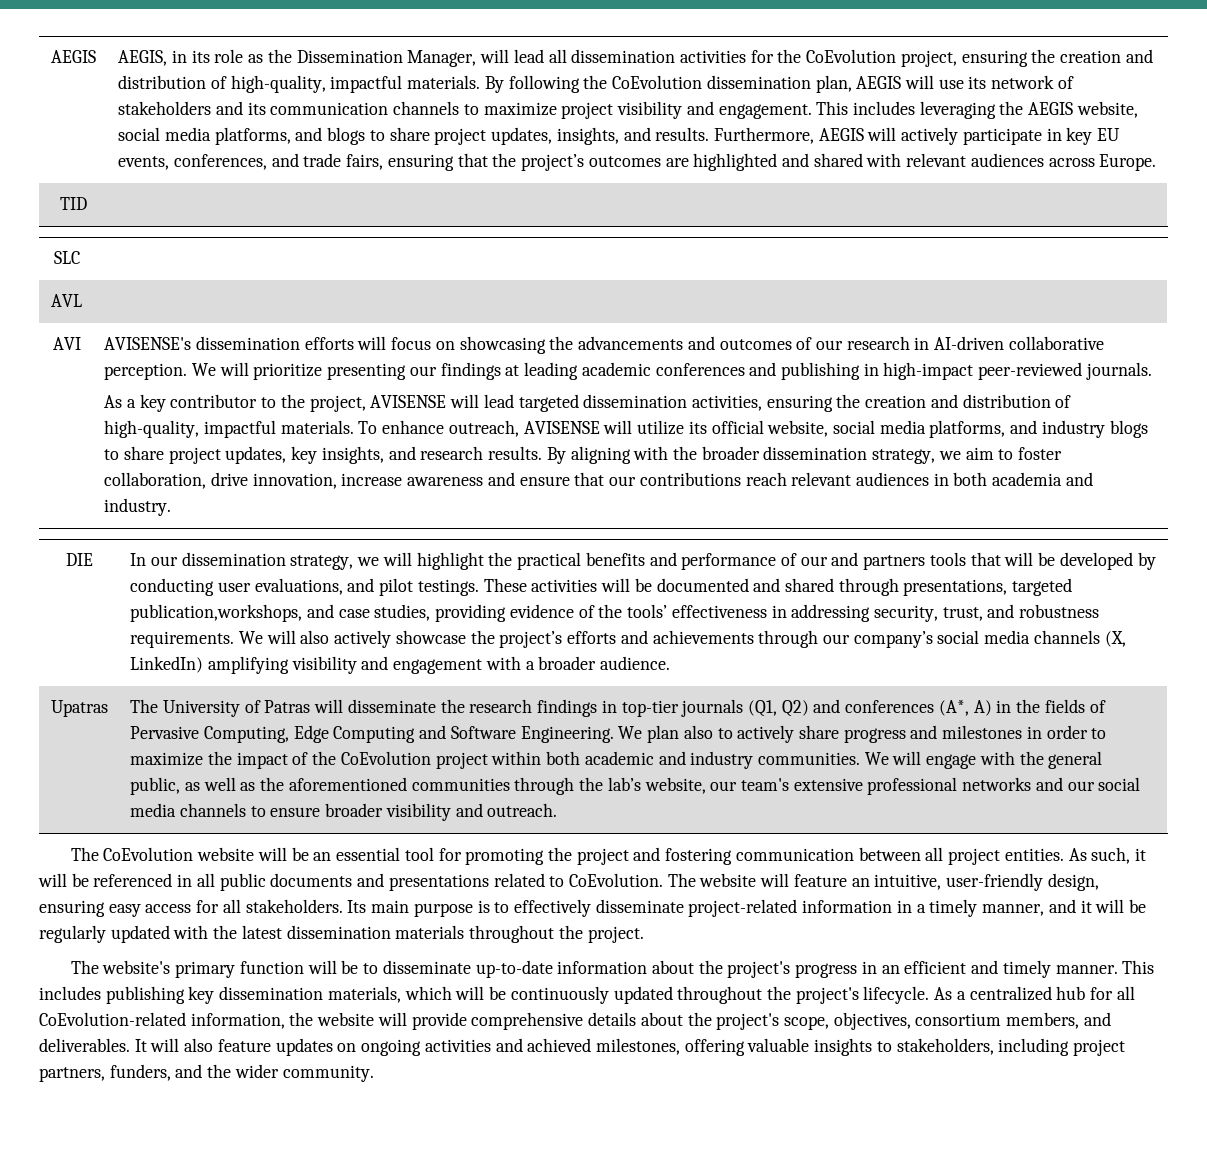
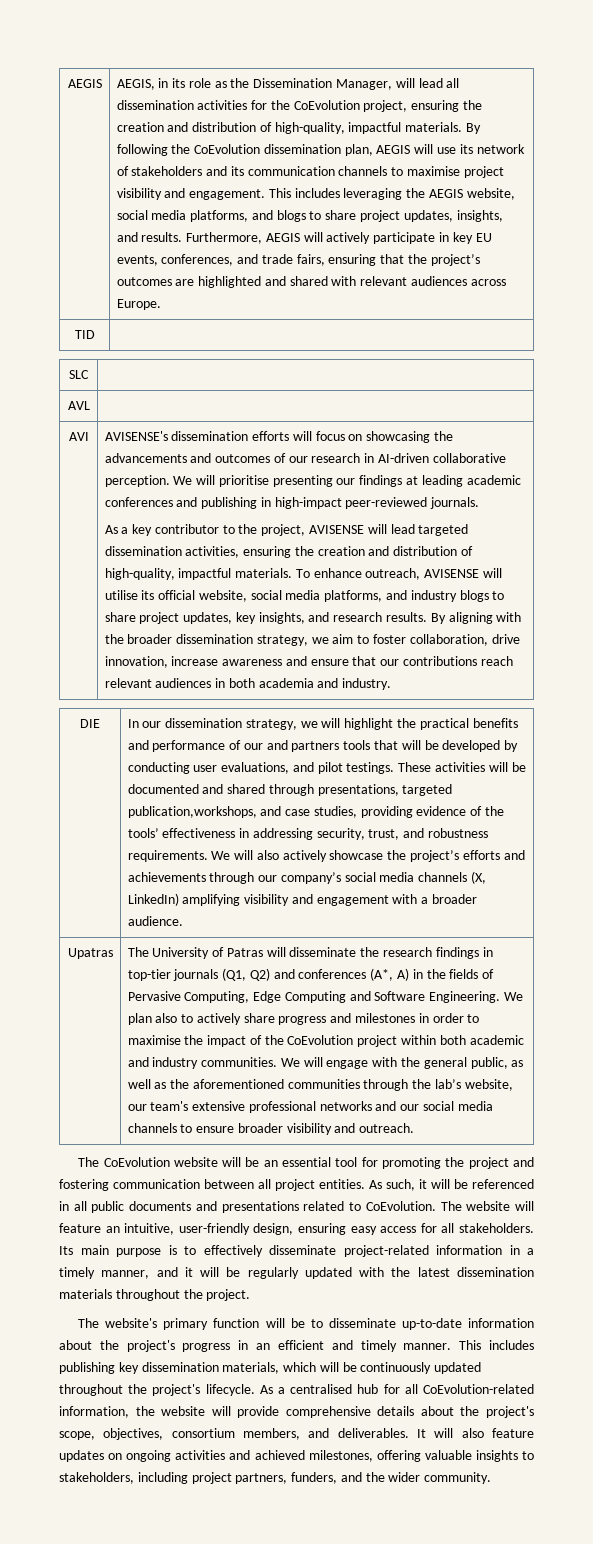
- By following the CoEvolution dissemination plan, AEGIS will use its network of stakeholders and its communication channels to maximize project visibility and engagement.
+ By following the CoEvolution dissemination plan, AEGIS will use its network of stakeholders and its communication channels to maximise project visibility and engagement.
- We will prioritize presenting our findings at leading academic conferences and publishing in high-impact peer-reviewed journals.
+ We will prioritise presenting our findings at leading academic conferences and publishing in high-impact peer-reviewed journals.
- To enhance outreach, AVISENSE will utilize its official website, social media platforms, and industry blogs to share project updates, key insights, and research results.
+ To enhance outreach, AVISENSE will utilise its official website, social media platforms, and industry blogs to share project updates, key insights, and research results.
- We plan also to actively share progress and milestones in order to maximize the impact of the CoEvolution project within both academic and industry communities.
+ We plan also to actively share progress and milestones in order to maximise the impact of the CoEvolution project within both academic and industry communities.
- As a centralized hub for all CoEvolution-related information, the website will provide comprehensive details about the project's scope, objectives, consortium members, and deliverables.
+ As a centralised hub for all CoEvolution-related information, the website will provide comprehensive details about the project's scope, objectives, consortium members, and deliverables.

